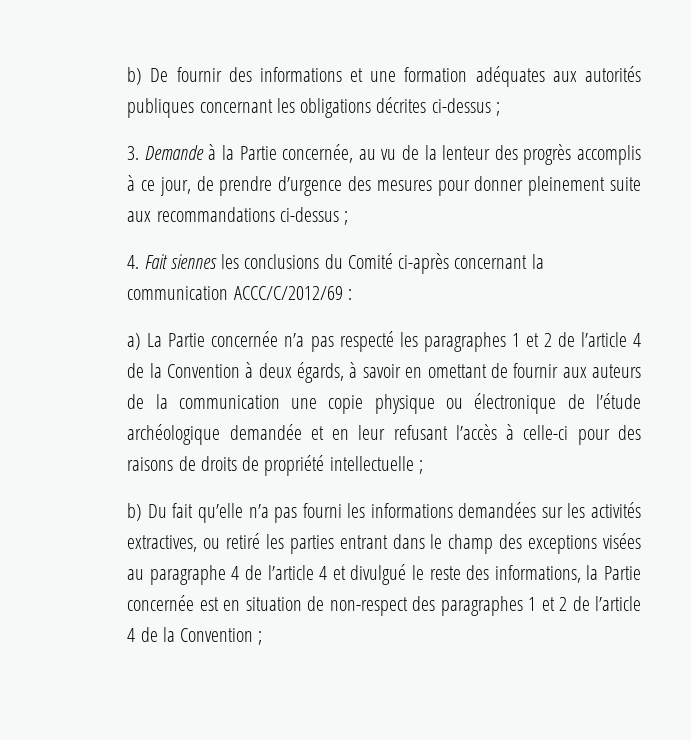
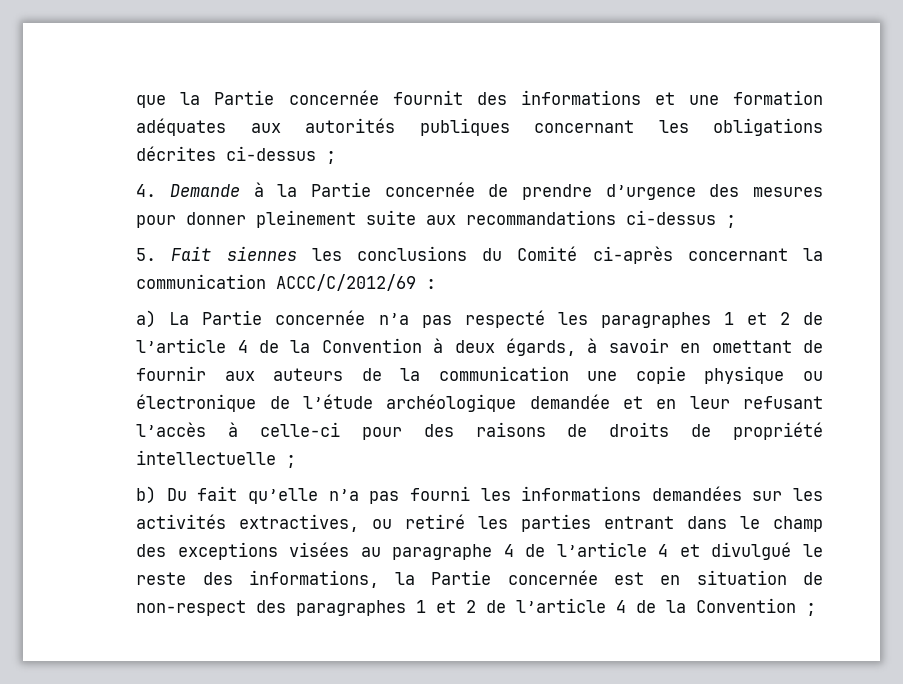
- b) De fournir des informations et une formation adéquates aux autorités publiques concernant les obligations décrites ci-dessus ;
+ que la Partie concernée fournit des informations et une formation adéquates aux autorités publiques concernant les obligations décrites ci-dessus ;
- 3. Demande à la Partie concernée, au vu de la lenteur des progrès accomplis à ce jour, de prendre d’urgence des mesures pour donner pleinement suite aux recommandations ci-dessus ;
+ 4. Demande à la Partie concernée de prendre d’urgence des mesures pour donner pleinement suite aux recommandations ci-dessus ;
- 4. Fait siennes les conclusions du Comité ci-après concernant la communication ACCC/C/2012/69 :
+ 5. Fait siennes les conclusions du Comité ci-après concernant la communication ACCC/C/2012/69 :

